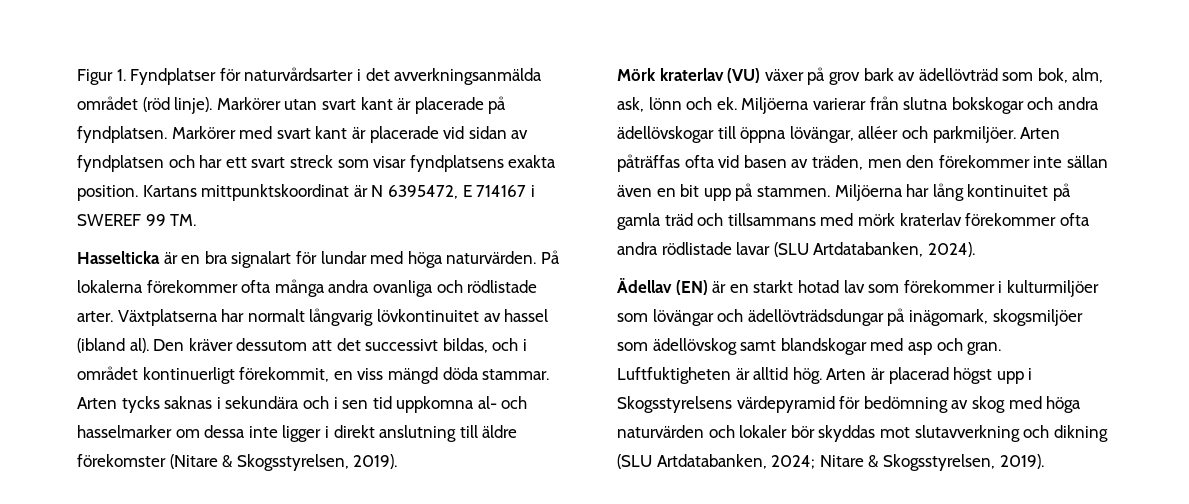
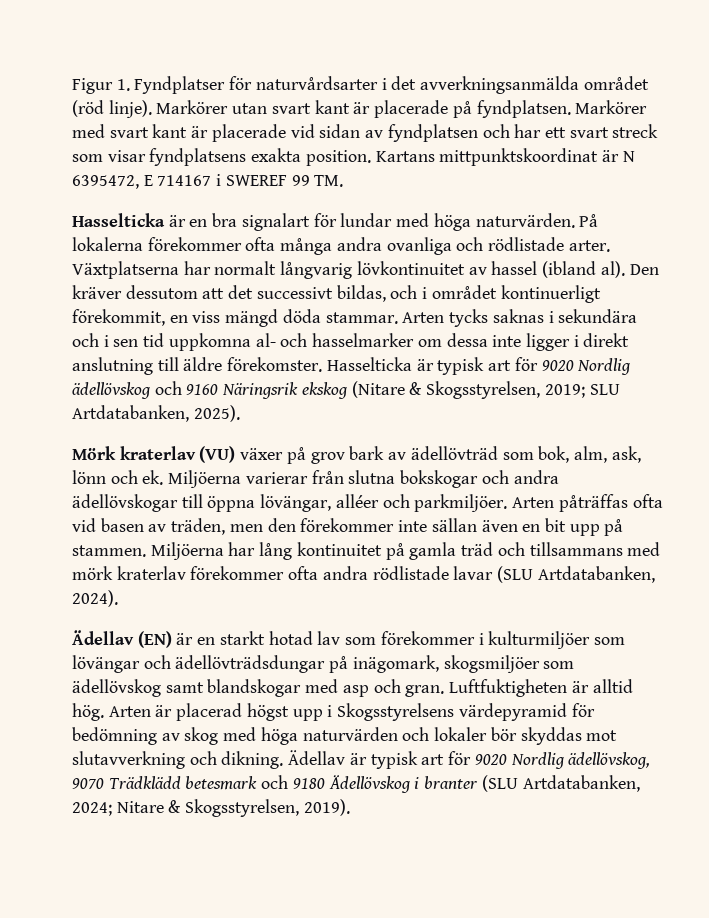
- Arten tycks saknas i sekundära och i sen tid uppkomna al- och hasselmarker om dessa inte ligger i direkt anslutning till äldre förekomster (Nitare & Skogsstyrelsen, 2019).
+ Arten tycks saknas i sekundära och i sen tid uppkomna al- och hasselmarker om dessa inte ligger i direkt anslutning till äldre förekomster. Hasselticka är typisk art för 9020 Nordlig ädellövskog och 9160 Näringsrik ekskog (Nitare & Skogsstyrelsen, 2019; SLU Artdatabanken, 2025).
- Arten är placerad högst upp i Skogsstyrelsens värdepyramid för bedömning av skog med höga naturvärden och lokaler bör skyddas mot slutavverkning och dikning (SLU Artdatabanken, 2024; Nitare & Skogsstyrelsen, 2019).
+ Arten är placerad högst upp i Skogsstyrelsens värdepyramid för bedömning av skog med höga naturvärden och lokaler bör skyddas mot slutavverkning och dikning. Ädellav är typisk art för 9020 Nordlig ädellövskog, 9070 Trädklädd betesmark och 9180 Ädellövskog i branter (SLU Artdatabanken, 2024; Nitare & Skogsstyrelsen, 2019).

